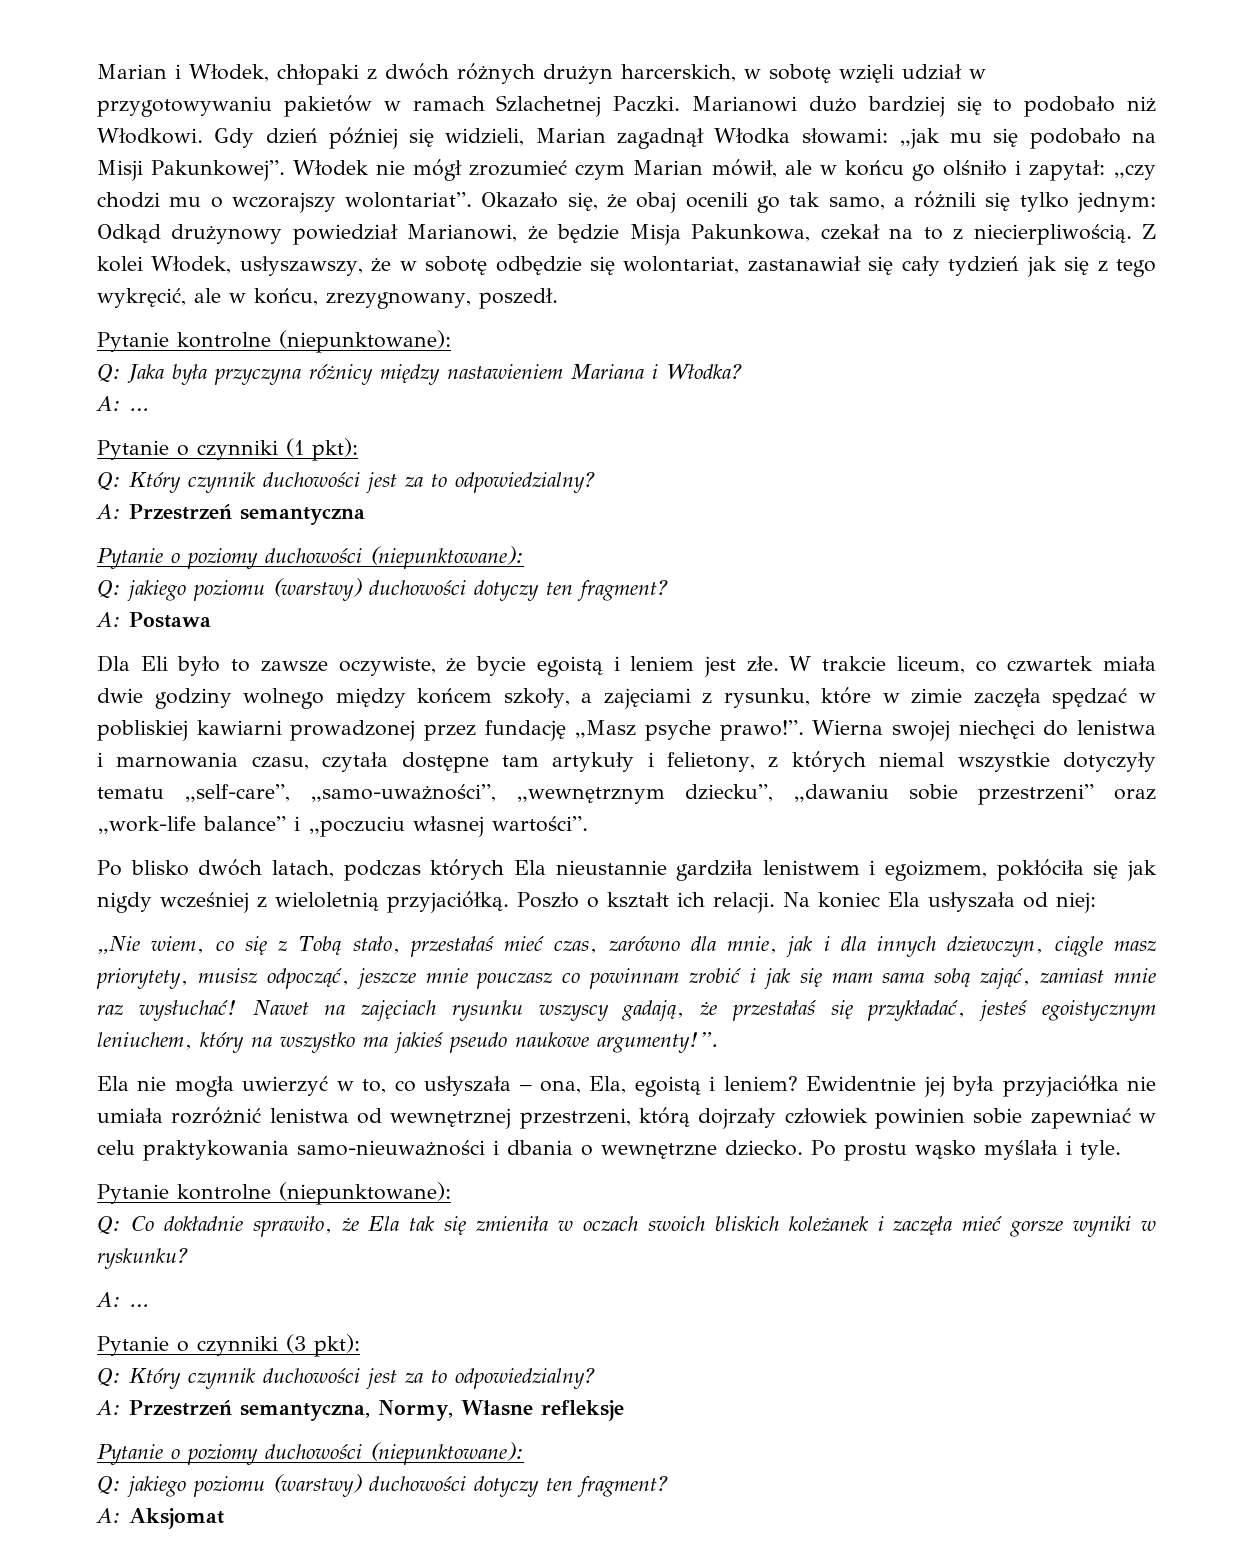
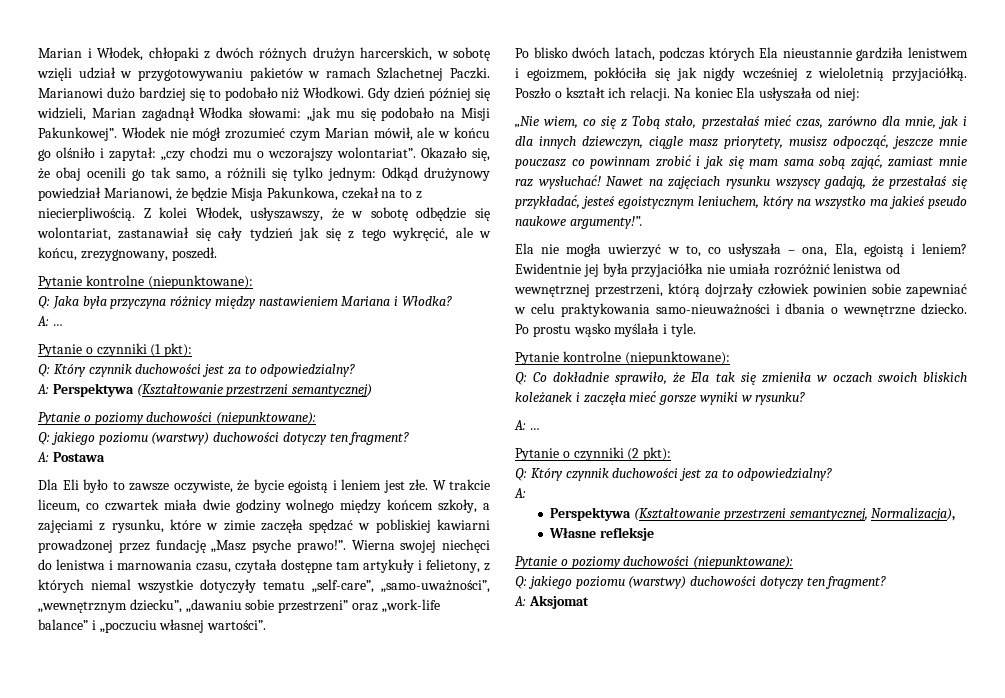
- A: Przestrzeń semantyczna
+ A: Perspektywa (Kształtowanie przestrzeni semantycznej)
- Q: Co dokładnie sprawiło, że Ela tak się zmieniła w oczach swoich bliskich koleżanek i zaczęła mieć gorsze wyniki w ryskunku?
+ Q: Co dokładnie sprawiło, że Ela tak się zmieniła w oczach swoich bliskich koleżanek i zaczęła mieć gorsze wyniki w rysunku?
  A: …
- Pytanie o czynniki (3 pkt):
+ Pytanie o czynniki (2 pkt):
  Q: Który czynnik duchowości jest za to odpowiedzialny?
- A: Przestrzeń semantyczna, Normy, Własne refleksje
+ A:
+ Perspektywa (Kształtowanie przestrzeni semantycznej, Normalizacja),
+ Własne refleksje

